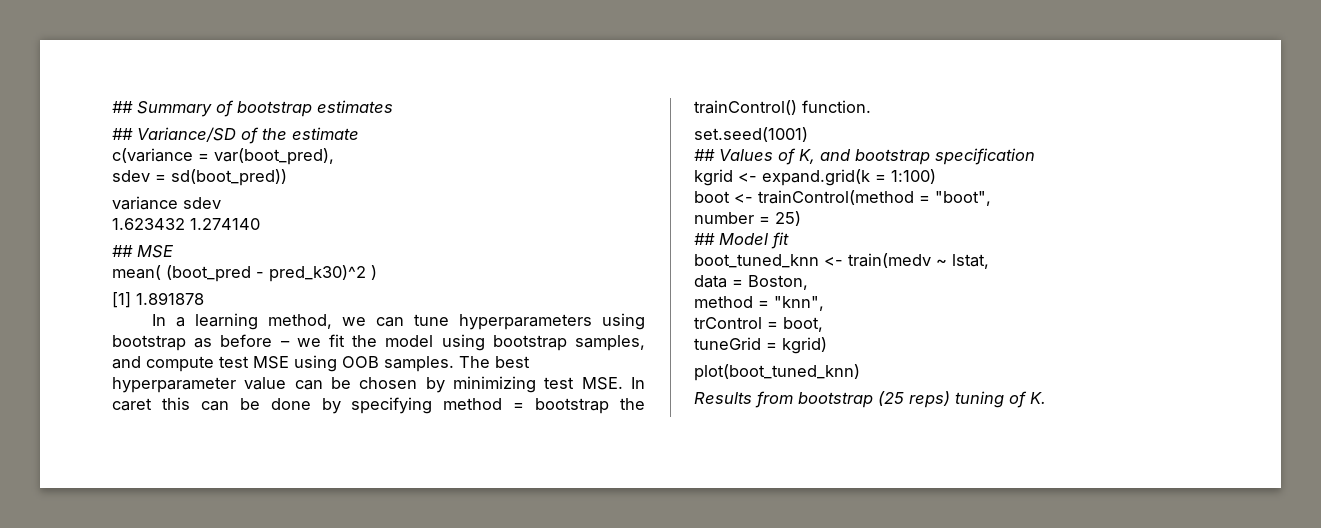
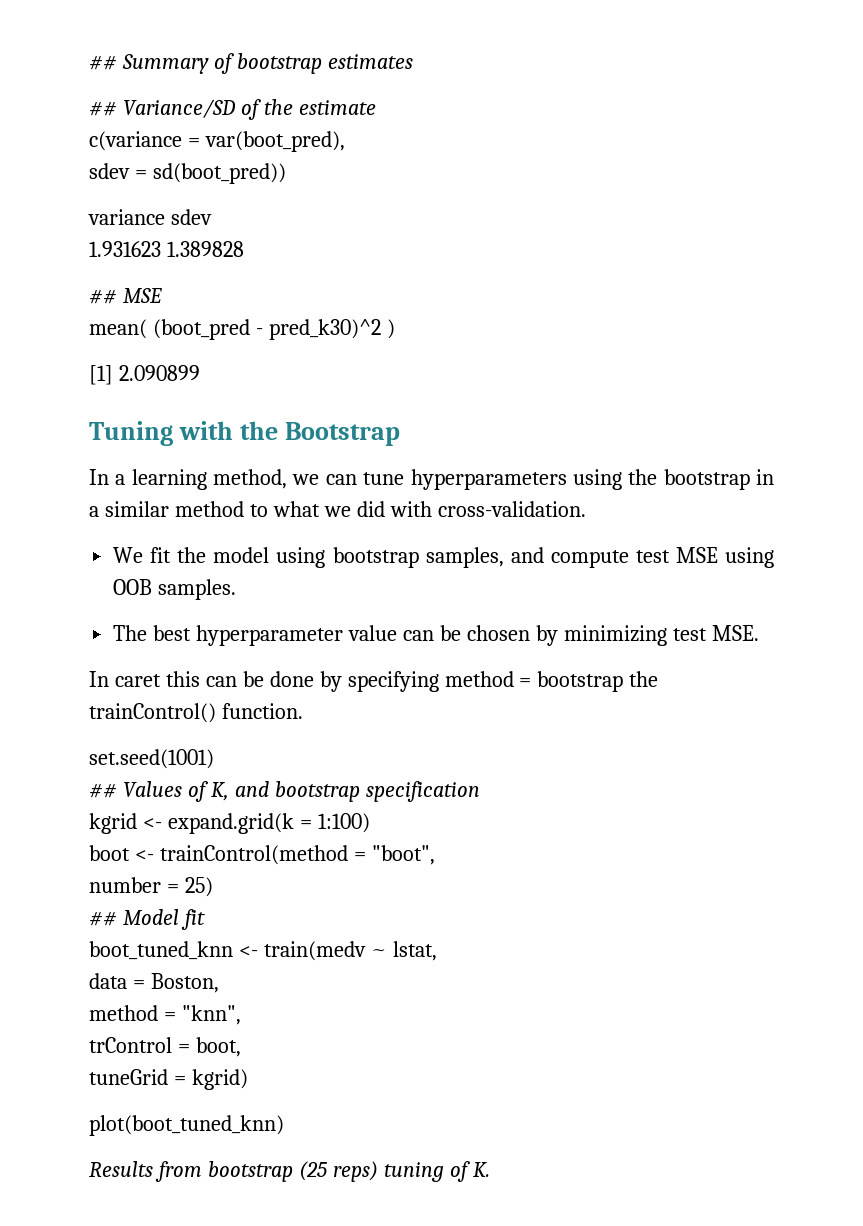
- 1.623432 1.274140
+ 1.931623 1.389828
- [1] 1.891878
+ [1] 2.090899
+ Tuning with the Bootstrap
- In a learning method, we can tune hyperparameters using bootstrap as before – we fit the model using bootstrap samples, and compute test MSE using OOB samples. The best hyperparameter value can be chosen by minimizing test MSE. In caret this can be done by specifying method = bootstrap the trainControl() function.
+ In a learning method, we can tune hyperparameters using the bootstrap in a similar method to what we did with cross-validation.
+ We fit the model using bootstrap samples, and compute test MSE using OOB samples.
+ The best hyperparameter value can be chosen by minimizing test MSE.
+ In caret this can be done by specifying method = bootstrap the trainControl() function.

